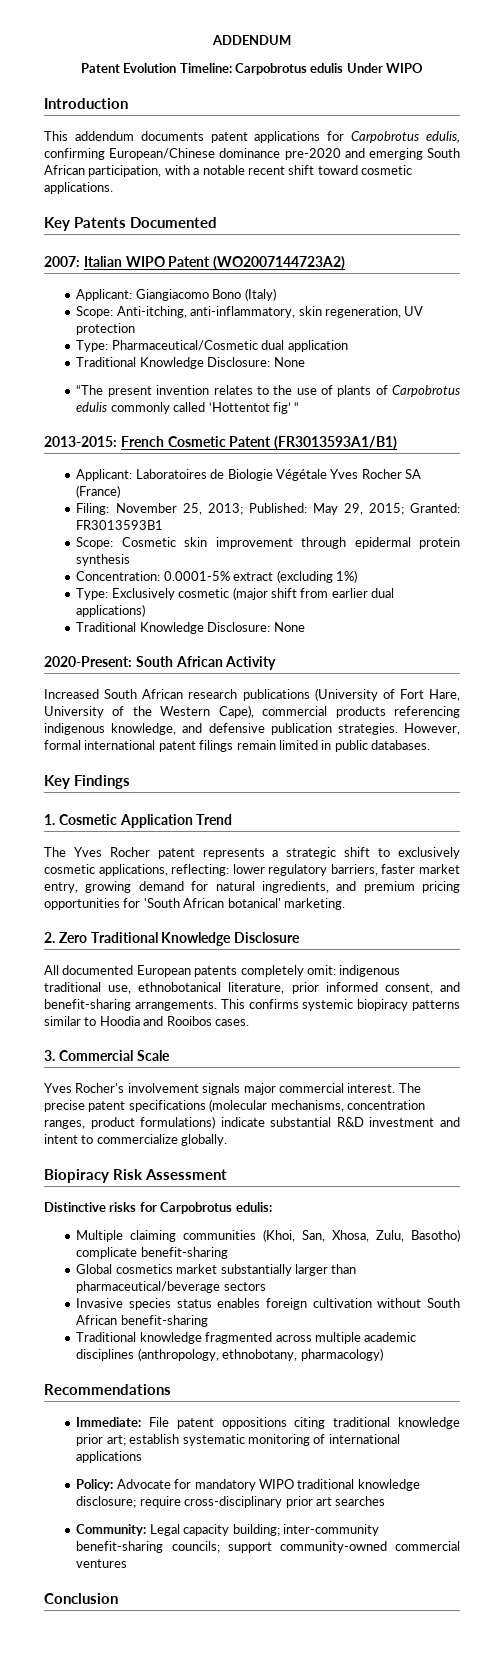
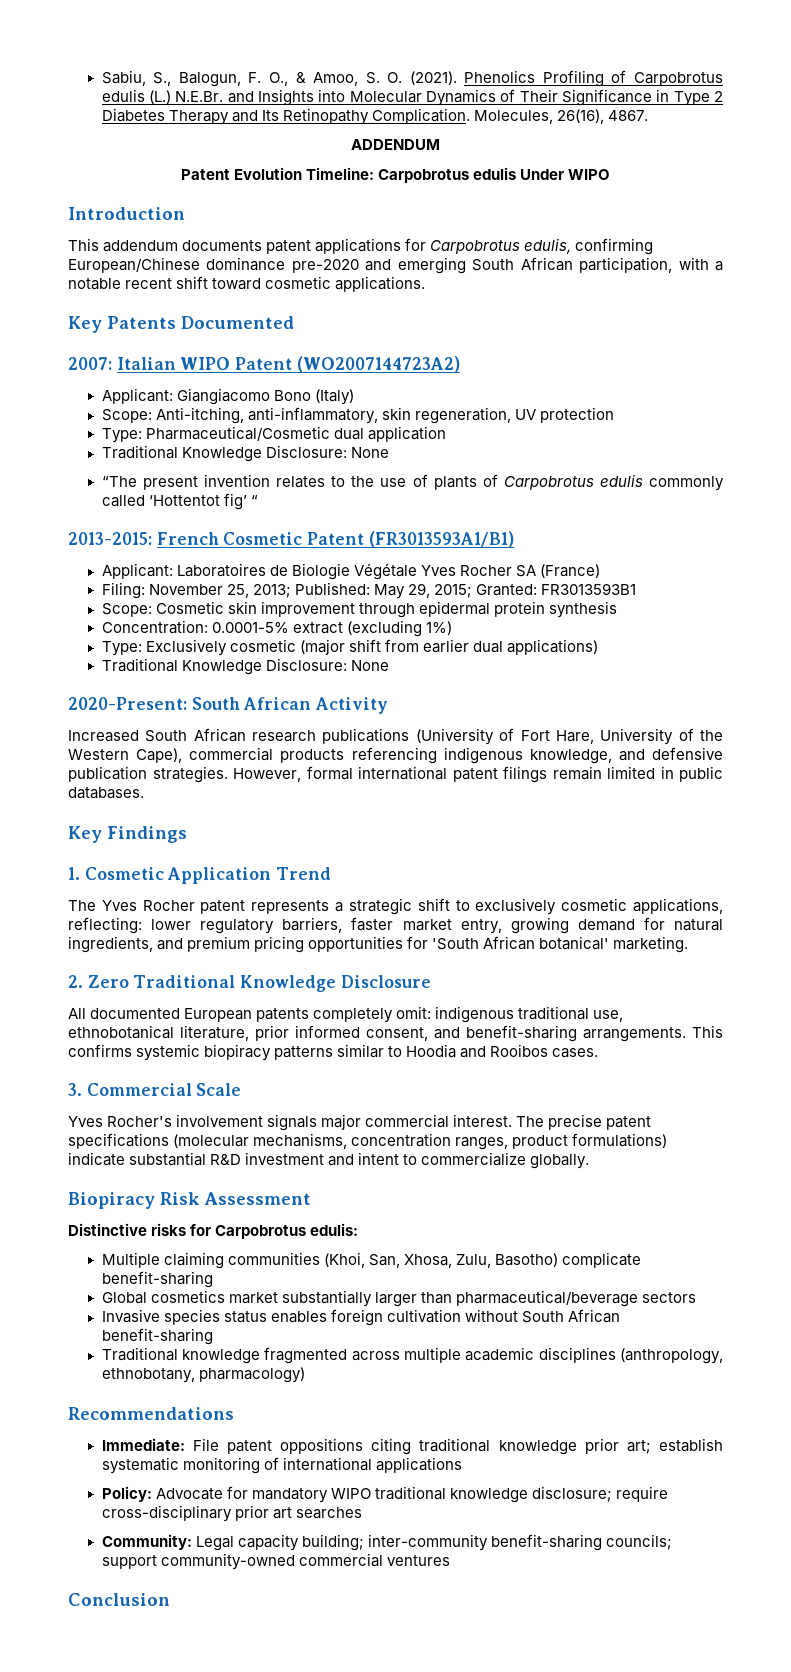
+ Sabiu, S., Balogun, F. O., & Amoo, S. O. (2021). Phenolics Profiling of Carpobrotus edulis (L.) N.E.Br. and Insights into Molecular Dynamics of Their Significance in Type 2 Diabetes Therapy and Its Retinopathy Complication. Molecules, 26(16), 4867.

